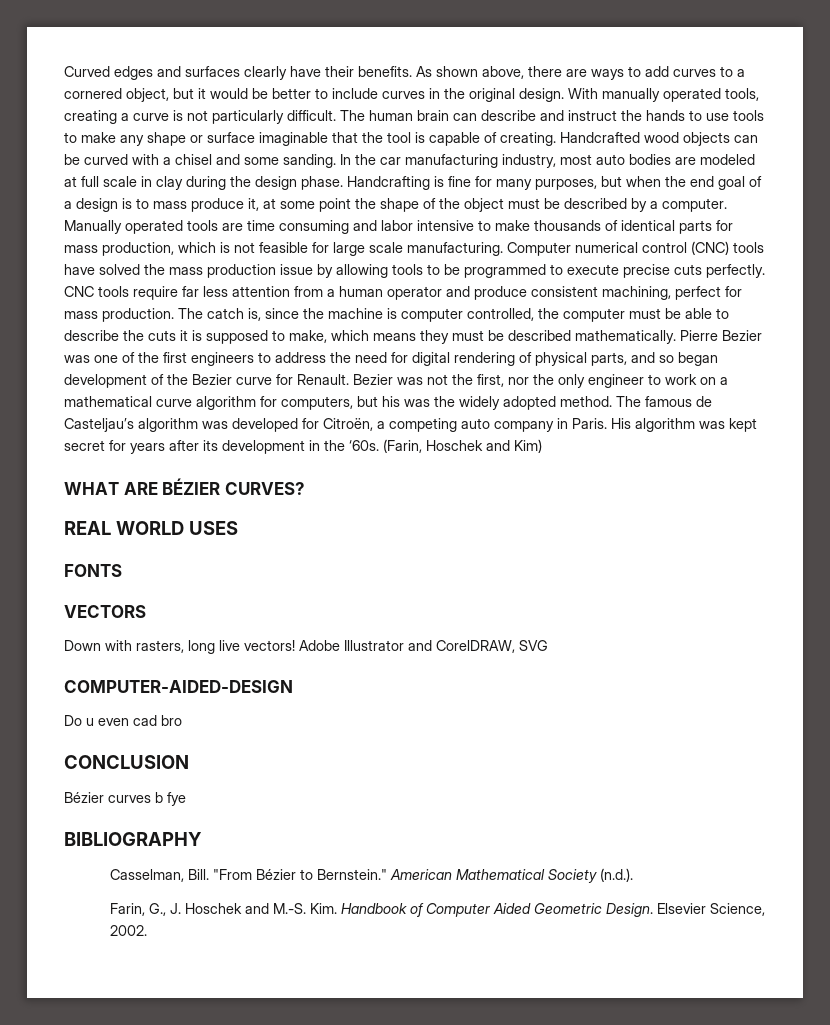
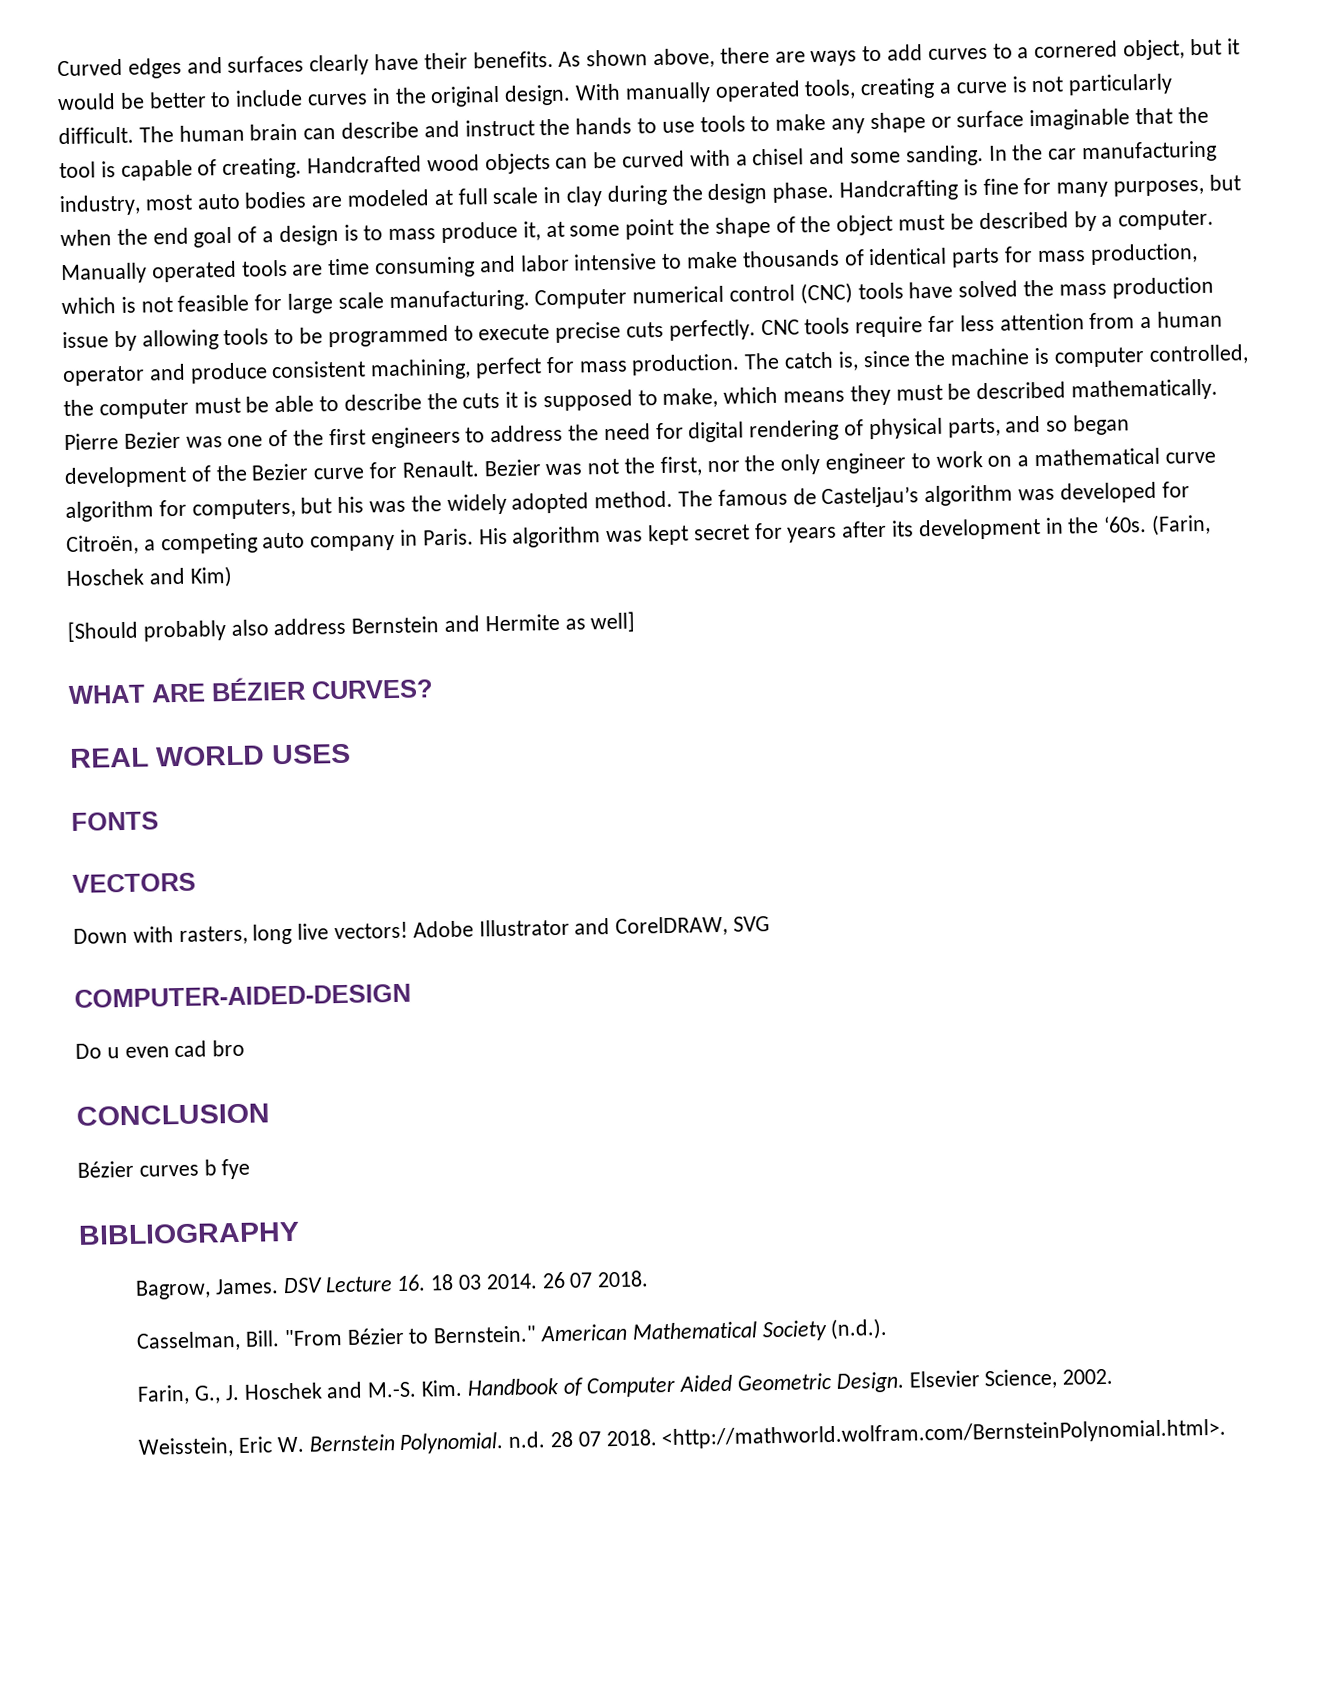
+ [Should probably also address Bernstein and Hermite as well]
+ Bagrow, James. DSV Lecture 16. 18 03 2014. 26 07 2018.
+ Weisstein, Eric W. Bernstein Polynomial. n.d. 28 07 2018. <http://mathworld.wolfram.com/BernsteinPolynomial.html>.

